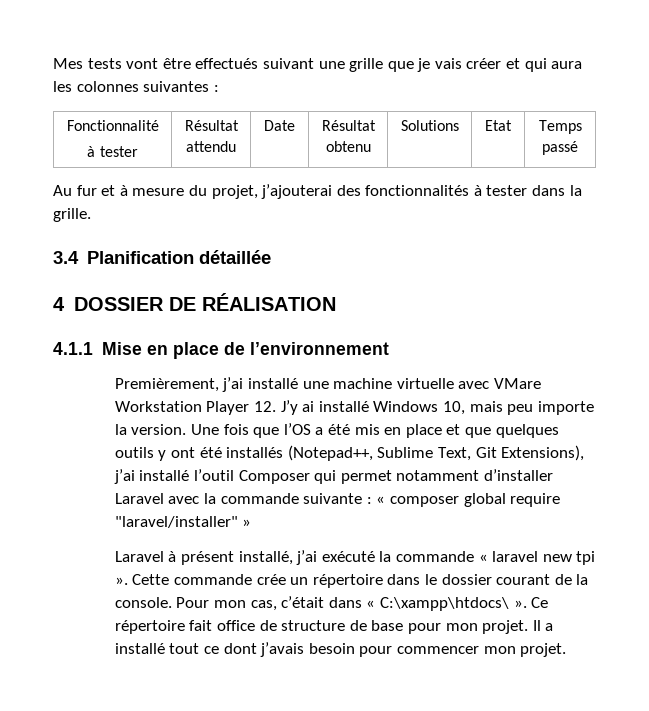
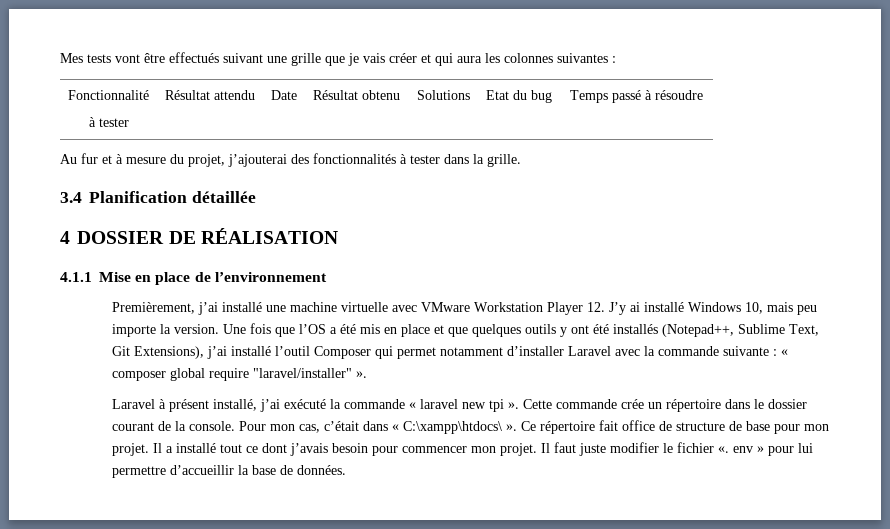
  Fonctionnalité
- à tester | Résultat attendu | Date | Résultat obtenu | Solutions | Etat | Temps passé
+ à tester | Résultat attendu | Date | Résultat obtenu | Solutions | Etat du bug | Temps passé à résoudre
- Premièrement, j’ai installé une machine virtuelle avec VMare Workstation Player 12. J’y ai installé Windows 10, mais peu importe la version.
+ Premièrement, j’ai installé une machine virtuelle avec VMware Workstation Player 12. J’y ai installé Windows 10, mais peu importe la version.
- Une fois que l’OS a été mis en place et que quelques outils y ont été installés (Notepad++, Sublime Text, Git Extensions), j’ai installé l’outil Composer qui permet notamment d’installer Laravel avec la commande suivante : « composer global require "laravel/installer" »
+ Une fois que l’OS a été mis en place et que quelques outils y ont été installés (Notepad++, Sublime Text, Git Extensions), j’ai installé l’outil Composer qui permet notamment d’installer Laravel avec la commande suivante : « composer global require "laravel/installer" ».
+ Il faut juste modifier le fichier «. env » pour lui permettre d’accueillir la base de données.

